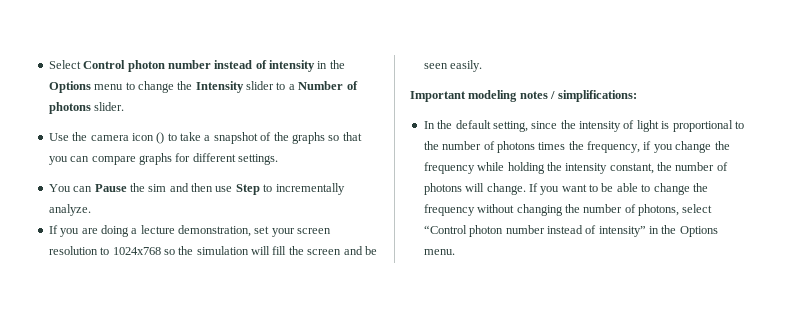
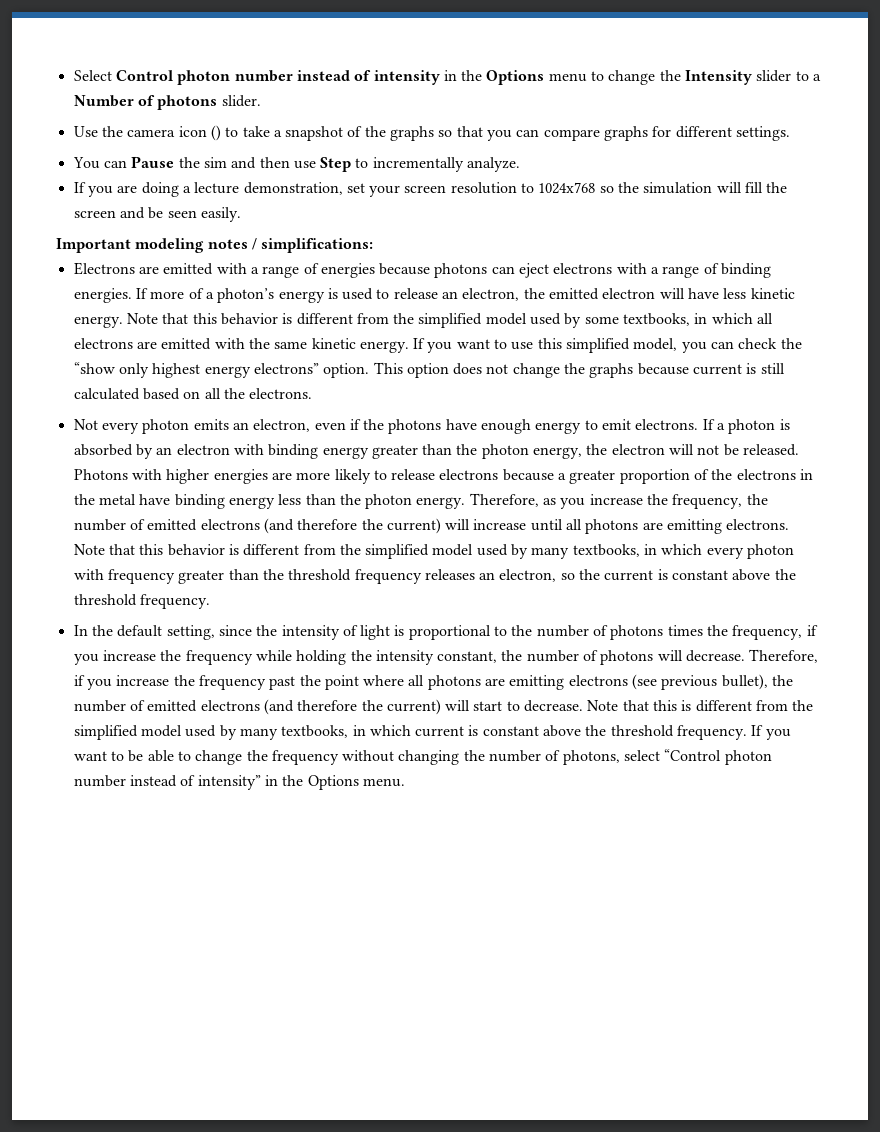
+ Electrons are emitted with a range of energies because photons can eject electrons with a range of binding energies. If more of a photon’s energy is used to release an electron, the emitted electron will have less kinetic energy. Note that this behavior is different from the simplified model used by some textbooks, in which all electrons are emitted with the same kinetic energy. If you want to use this simplified model, you can check the “show only highest energy electrons” option. This option does not change the graphs because current is still calculated based on all the electrons.
+ Not every photon emits an electron, even if the photons have enough energy to emit electrons. If a photon is absorbed by an electron with binding energy greater than the photon energy, the electron will not be released. Photons with higher energies are more likely to release electrons because a greater proportion of the electrons in the metal have binding energy less than the photon energy. Therefore, as you increase the frequency, the number of emitted electrons (and therefore the current) will increase until all photons are emitting electrons. Note that this behavior is different from the simplified model used by many textbooks, in which every photon with frequency greater than the threshold frequency releases an electron, so the current is constant above the threshold frequency.
- In the default setting, since the intensity of light is proportional to the number of photons times the frequency, if you change the frequency while holding the intensity constant, the number of photons will change.
+ In the default setting, since the intensity of light is proportional to the number of photons times the frequency, if you increase the frequency while holding the intensity constant, the number of photons will decrease. Therefore, if you increase the frequency past the point where all photons are emitting electrons (see previous bullet), the number of emitted electrons (and therefore the current) will start to decrease. Note that this is different from the simplified model used by many textbooks, in which current is constant above the threshold frequency.

